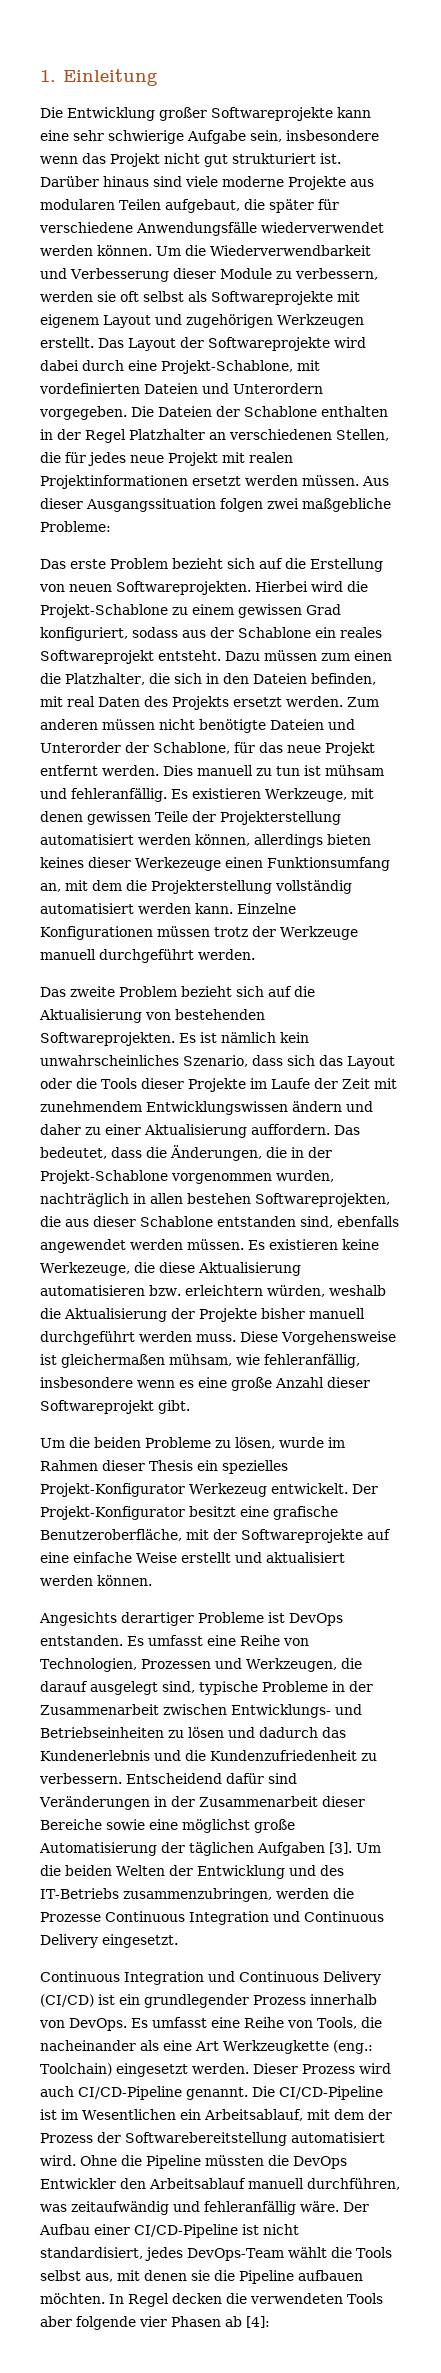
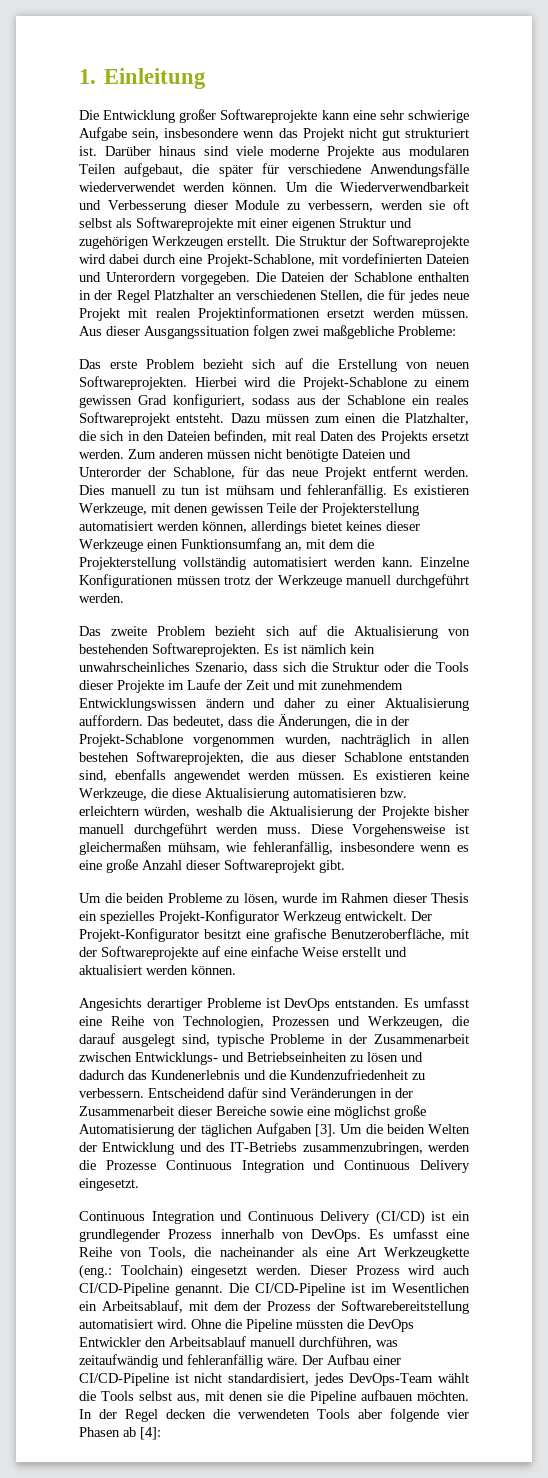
- Um die Wiederverwendbarkeit und Verbesserung dieser Module zu verbessern, werden sie oft selbst als Softwareprojekte mit eigenem Layout und zugehörigen Werkzeugen erstellt.
+ Um die Wiederverwendbarkeit und Verbesserung dieser Module zu verbessern, werden sie oft selbst als Softwareprojekte mit einer eigenen Struktur und zugehörigen Werkzeugen erstellt.
- Das Layout der Softwareprojekte wird dabei durch eine Projekt-Schablone, mit vordefinierten Dateien und Unterordern vorgegeben.
+ Die Struktur der Softwareprojekte wird dabei durch eine Projekt-Schablone, mit vordefinierten Dateien und Unterordern vorgegeben.
- Es existieren Werkzeuge, mit denen gewissen Teile der Projekterstellung automatisiert werden können, allerdings bieten keines dieser Werkezeuge einen Funktionsumfang an, mit dem die Projekterstellung vollständig automatisiert werden kann.
+ Es existieren Werkzeuge, mit denen gewissen Teile der Projekterstellung automatisiert werden können, allerdings bietet keines dieser Werkzeuge einen Funktionsumfang an, mit dem die Projekterstellung vollständig automatisiert werden kann.
- Es ist nämlich kein unwahrscheinliches Szenario, dass sich das Layout oder die Tools dieser Projekte im Laufe der Zeit mit zunehmendem Entwicklungswissen ändern und daher zu einer Aktualisierung auffordern.
+ Es ist nämlich kein unwahrscheinliches Szenario, dass sich die Struktur oder die Tools dieser Projekte im Laufe der Zeit und mit zunehmendem Entwicklungswissen ändern und daher zu einer Aktualisierung auffordern.
- Es existieren keine Werkezeuge, die diese Aktualisierung automatisieren bzw. erleichtern würden, weshalb die Aktualisierung der Projekte bisher manuell durchgeführt werden muss.
+ Es existieren keine Werkzeuge, die diese Aktualisierung automatisieren bzw. erleichtern würden, weshalb die Aktualisierung der Projekte bisher manuell durchgeführt werden muss.
- Um die beiden Probleme zu lösen, wurde im Rahmen dieser Thesis ein spezielles Projekt-Konfigurator Werkezeug entwickelt.
+ Um die beiden Probleme zu lösen, wurde im Rahmen dieser Thesis ein spezielles Projekt-Konfigurator Werkzeug entwickelt.
- In Regel decken die verwendeten Tools aber folgende vier Phasen ab [4]:
+ In der Regel decken die verwendeten Tools aber folgende vier Phasen ab [4]:

